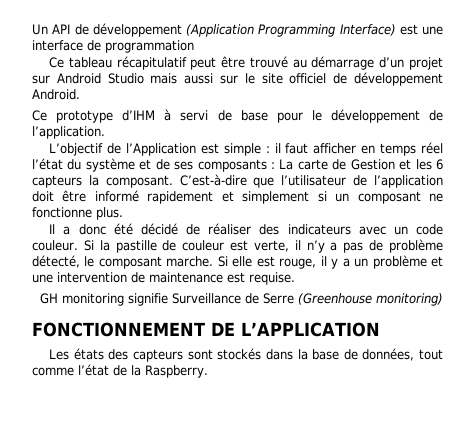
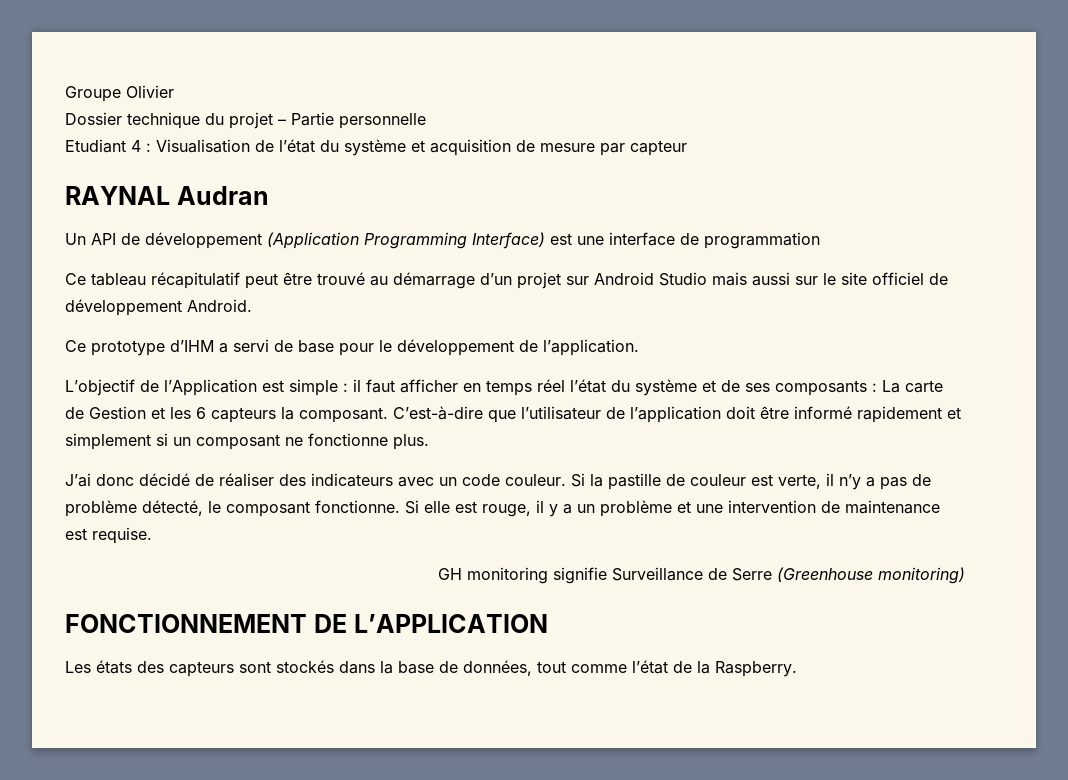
+ Groupe Olivier
+ Dossier technique du projet – Partie personnelle
+ Etudiant 4 : Visualisation de l’état du système et acquisition de mesure par capteur
+ RAYNAL Audran
- Ce prototype d’IHM à servi de base pour le développement de l’application.
+ Ce prototype d’IHM a servi de base pour le développement de l’application.
- Il a donc été décidé de réaliser des indicateurs avec un code couleur.
+ J’ai donc décidé de réaliser des indicateurs avec un code couleur.
- Si la pastille de couleur est verte, il n’y a pas de problème détecté, le composant marche.
+ Si la pastille de couleur est verte, il n’y a pas de problème détecté, le composant fonctionne.

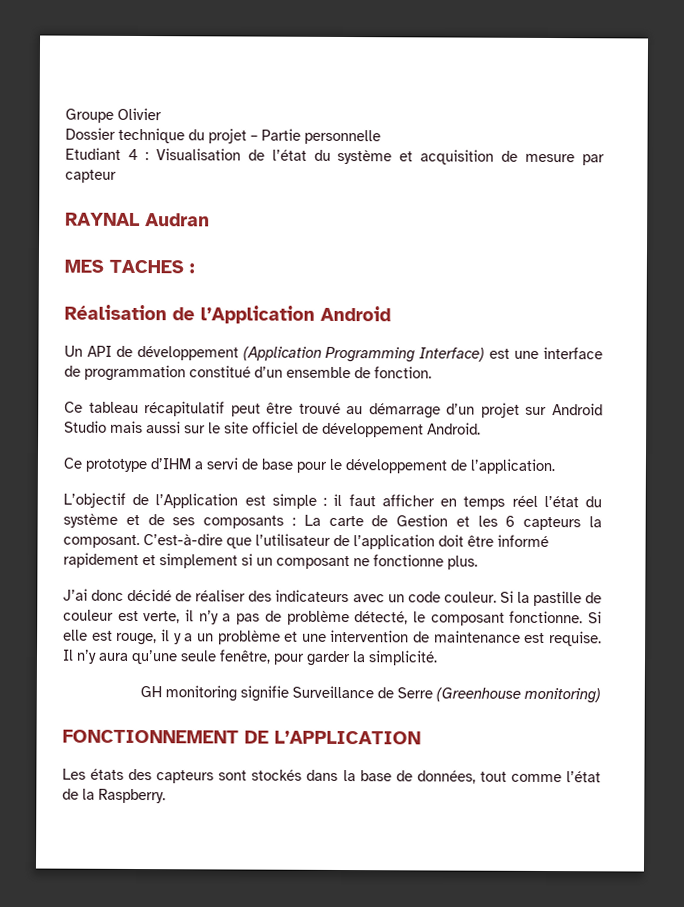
+ MES TACHES :
+ Réalisation de l’Application Android
- Un API de développement (Application Programming Interface) est une interface de programmation
+ Un API de développement (Application Programming Interface) est une interface de programmation constitué d’un ensemble de fonction.
+ Il n’y aura qu’une seule fenêtre, pour garder la simplicité.

